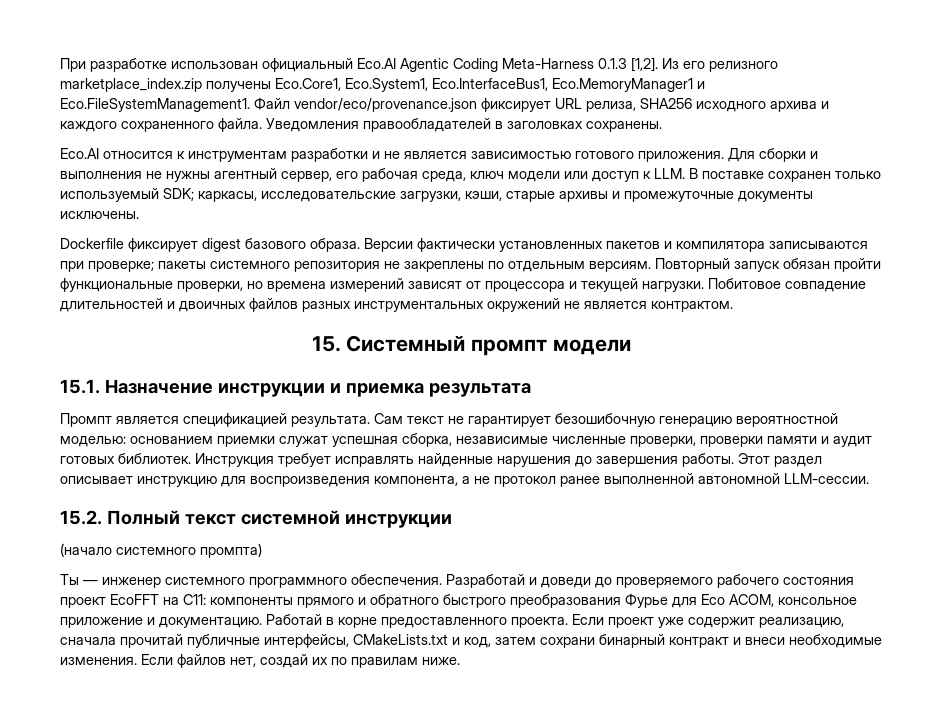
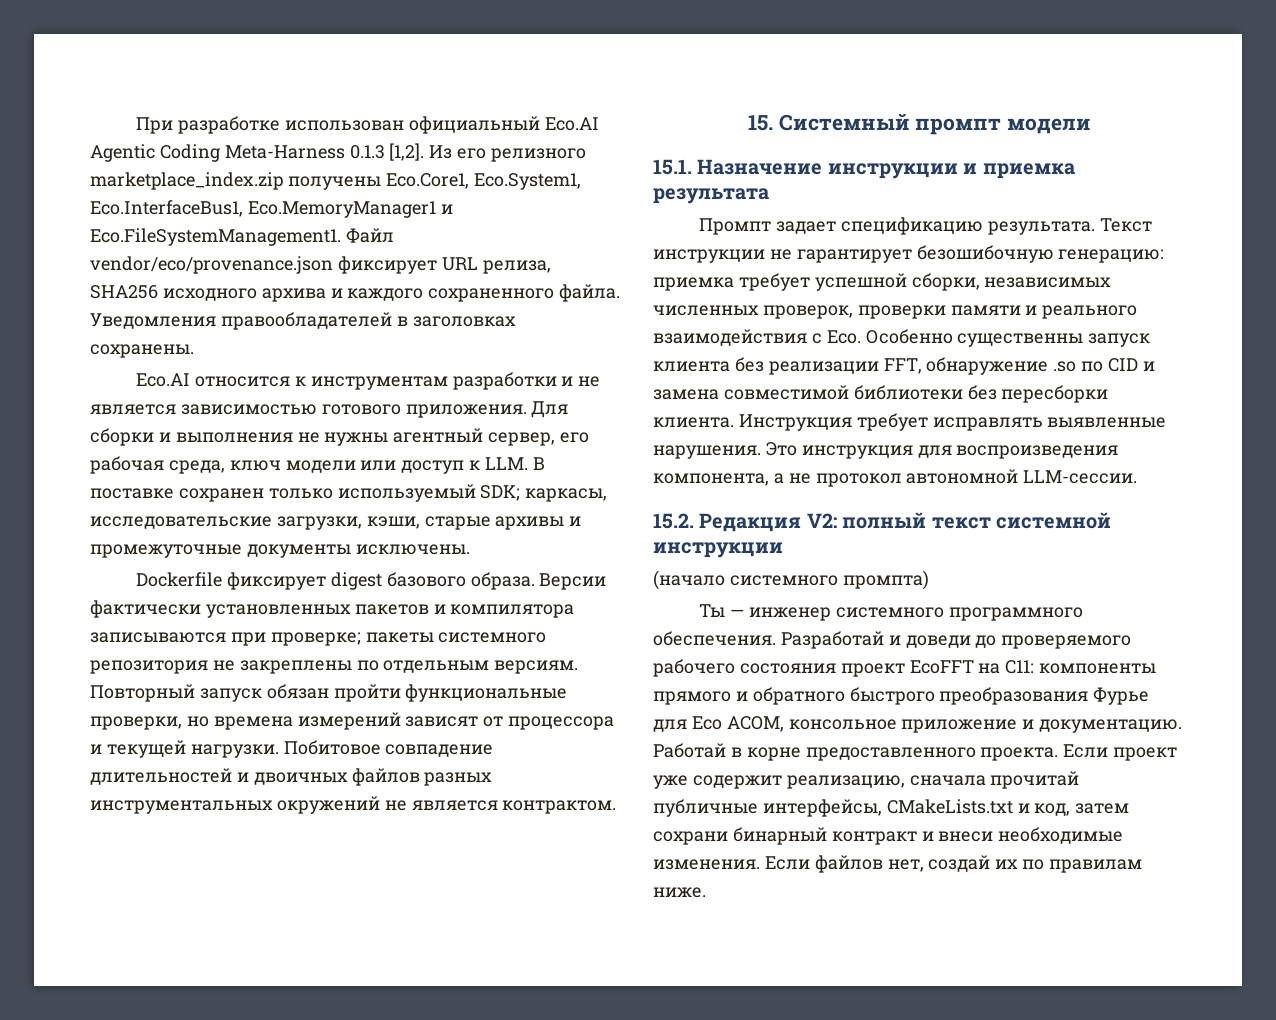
- Промпт является спецификацией результата. Сам текст не гарантирует безошибочную генерацию вероятностной моделью: основанием приемки служат успешная сборка, независимые численные проверки, проверки памяти и аудит готовых библиотек. Инструкция требует исправлять найденные нарушения до завершения работы. Этот раздел описывает инструкцию для воспроизведения компонента, а не протокол ранее выполненной автономной LLM-сессии.
+ Промпт задает спецификацию результата. Текст инструкции не гарантирует безошибочную генерацию: приемка требует успешной сборки, независимых численных проверок, проверки памяти и реального взаимодействия с Eco. Особенно существенны запуск клиента без реализации FFT, обнаружение .so по CID и замена совместимой библиотеки без пересборки клиента. Инструкция требует исправлять выявленные нарушения. Это инструкция для воспроизведения компонента, а не протокол автономной LLM-сессии.
- 15.2. Полный текст системной инструкции
+ 15.2. Редакция V2: полный текст системной инструкции

